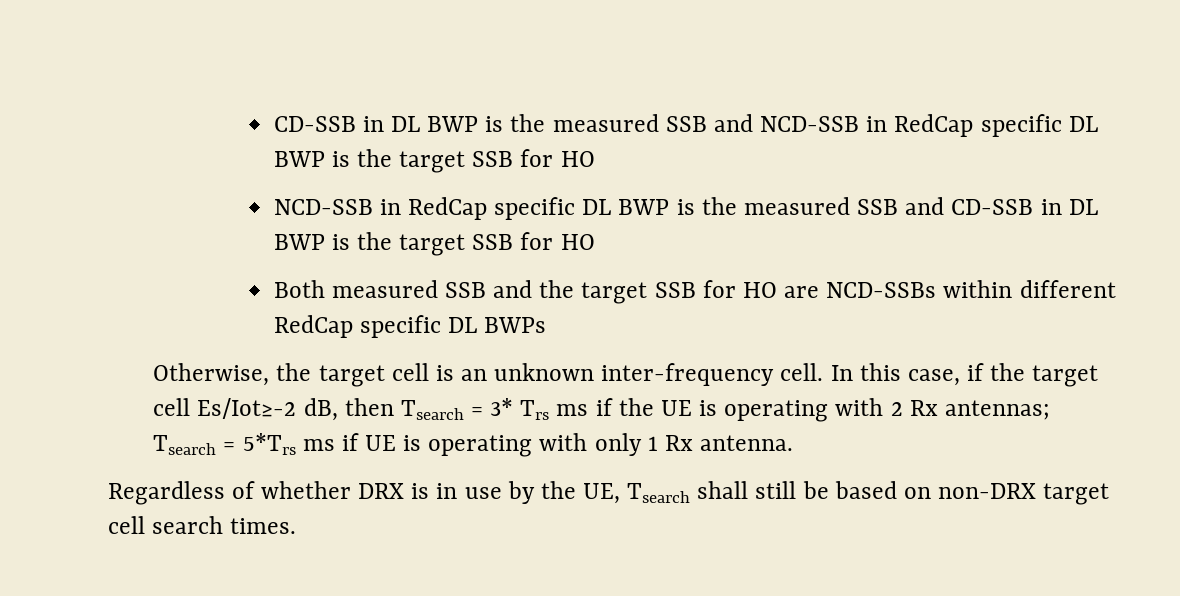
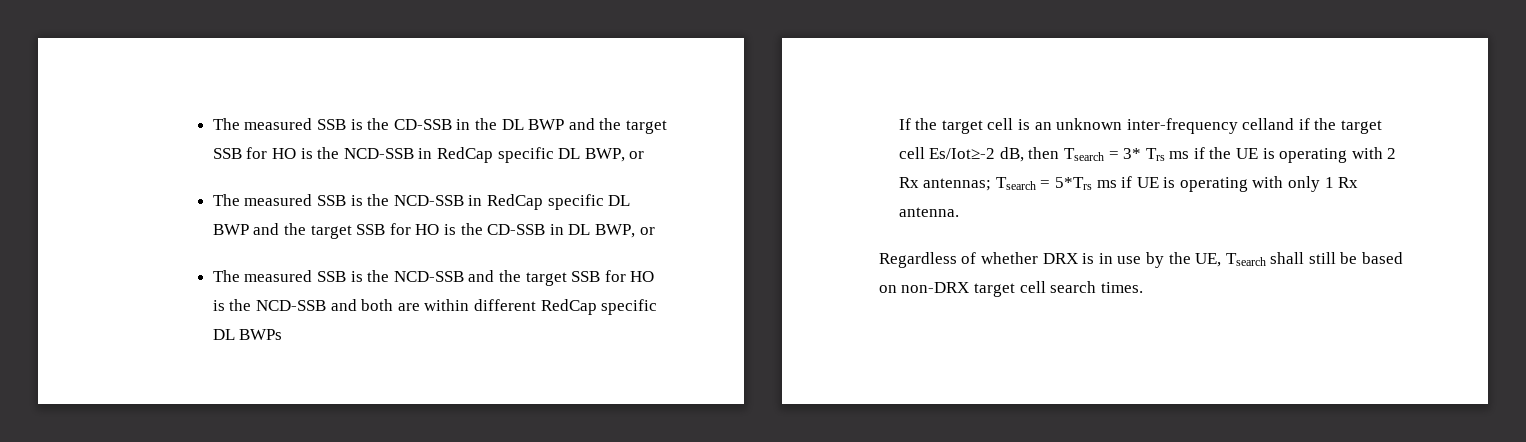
- CD-SSB in DL BWP is the measured SSB and NCD-SSB in RedCap specific DL BWP is the target SSB for HO
- NCD-SSB in RedCap specific DL BWP is the measured SSB and CD-SSB in DL BWP is the target SSB for HO
- Both measured SSB and the target SSB for HO are NCD-SSBs within different RedCap specific DL BWPs
+ The measured SSB is the CD-SSB in the DL BWP and the target SSB for HO is the NCD-SSB in RedCap specific DL BWP, or
+ The measured SSB is the NCD-SSB in RedCap specific DL BWP and the target SSB for HO is the CD-SSB in DL BWP, or
+ The measured SSB is the NCD-SSB and the target SSB for HO is the NCD-SSB and both are within different RedCap specific DL BWPs
- Otherwise, the target cell is an unknown inter-frequency cell. In this case, if the target cell Es/Iot≥-2 dB, then Tsearch = 3* Trs ms if the UE is operating with 2 Rx antennas; Tsearch = 5*Trs ms if UE is operating with only 1 Rx antenna.
+ If the target cell is an unknown inter-frequency celland if the target cell Es/Iot≥-2 dB, then Tsearch = 3* Trs ms if the UE is operating with 2 Rx antennas; Tsearch = 5*Trs ms if UE is operating with only 1 Rx antenna.

